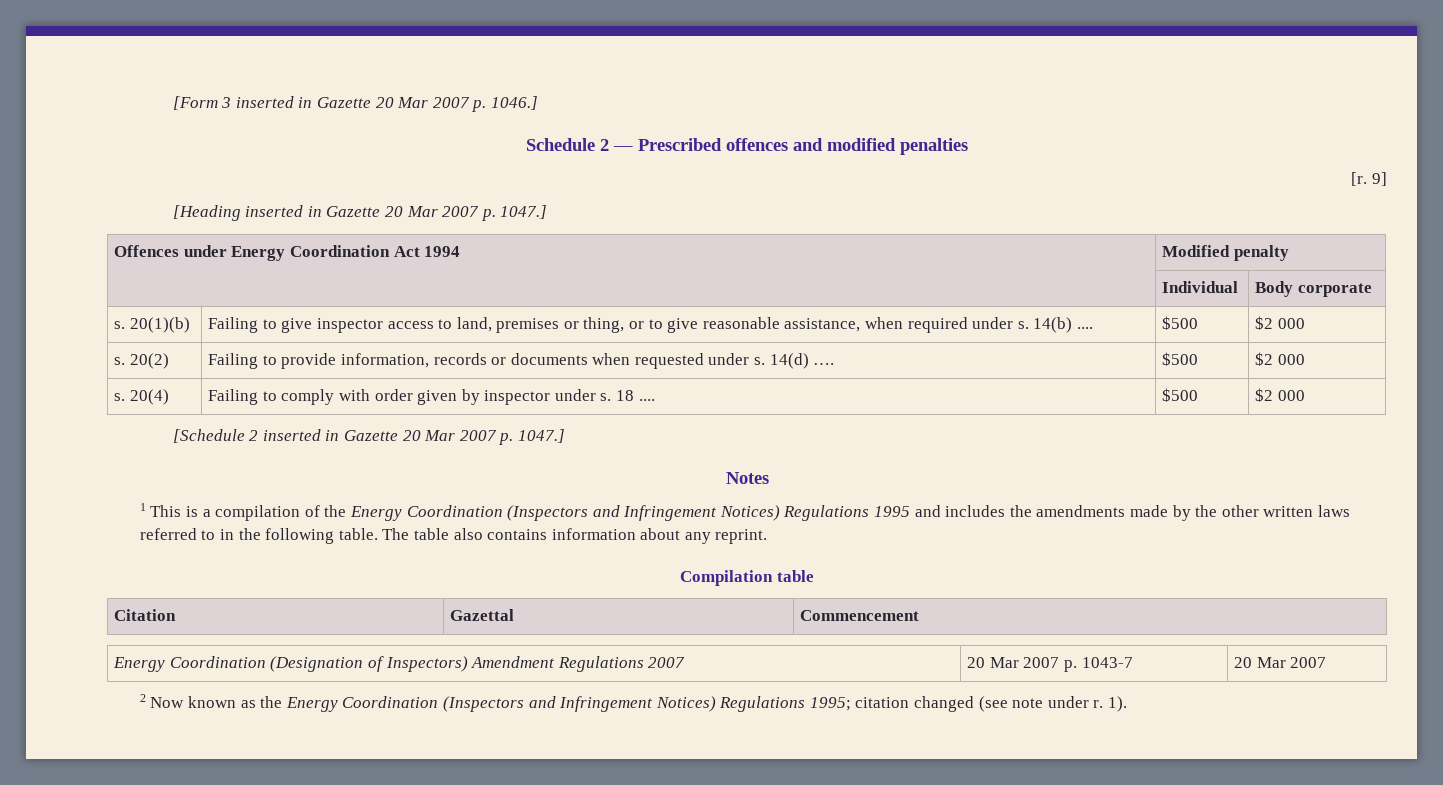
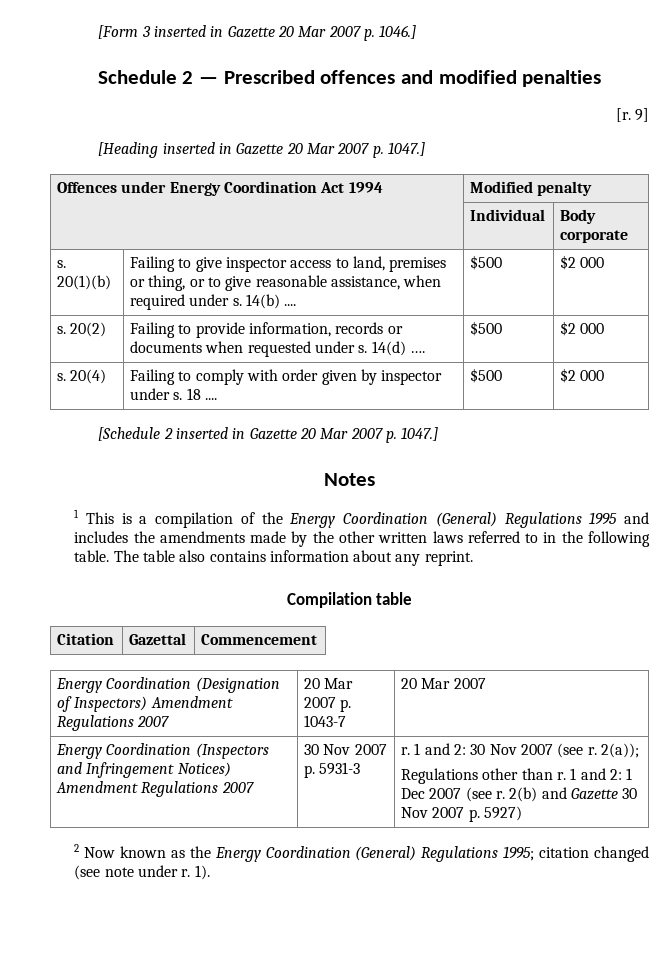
- 1 This is a compilation of the Energy Coordination (Inspectors and Infringement Notices) Regulations 1995 and includes the amendments made by the other written laws referred to in the following table.
+ 1 This is a compilation of the Energy Coordination (General) Regulations 1995 and includes the amendments made by the other written laws referred to in the following table.
+ Energy Coordination (Inspectors and Infringement Notices) Amendment Regulations 2007 | 30 Nov 2007 p. 5931-3 | r. 1 and 2: 30 Nov 2007 (see r. 2(a));
+ Regulations other than r. 1 and 2: 1 Dec 2007 (see r. 2(b) and Gazette 30 Nov 2007 p. 5927)
- 2 Now known as the Energy Coordination (Inspectors and Infringement Notices) Regulations 1995; citation changed (see note under r.
+ 2 Now known as the Energy Coordination (General) Regulations 1995; citation changed (see note under r.

